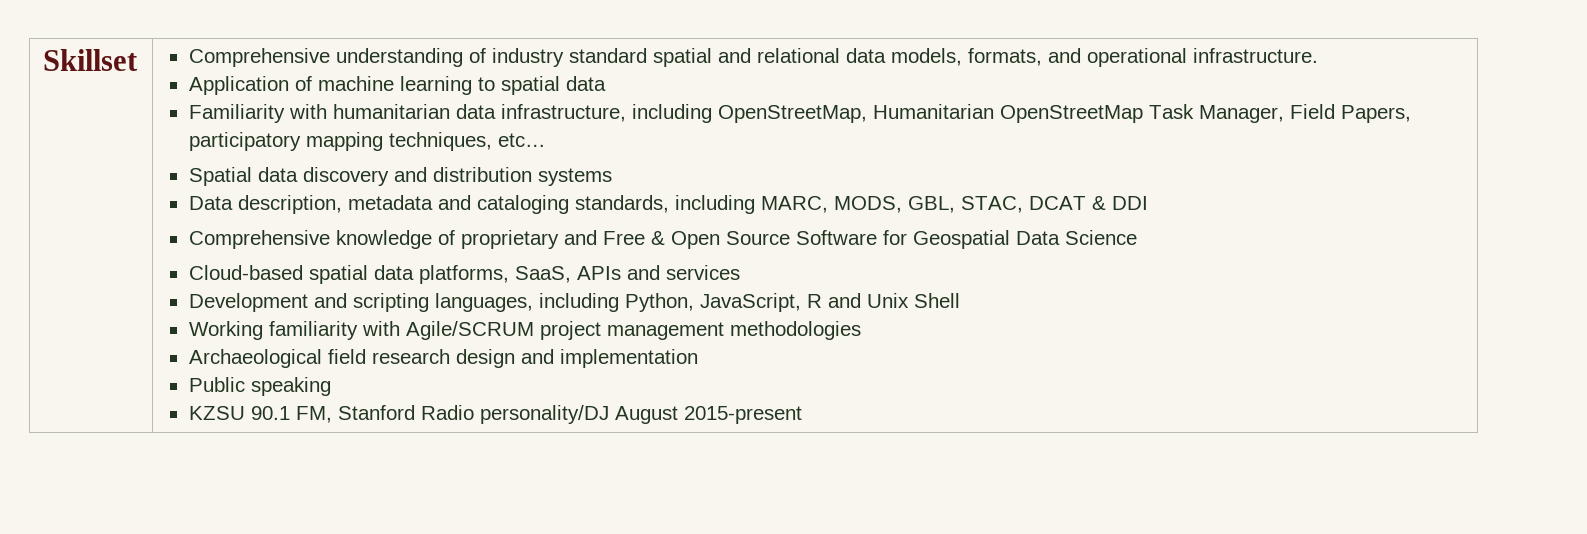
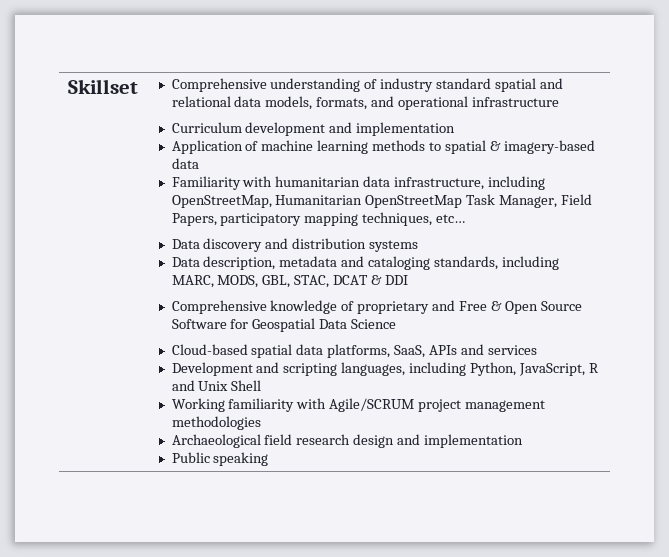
- Comprehensive understanding of industry standard spatial and relational data models, formats, and operational infrastructure.
+ Comprehensive understanding of industry standard spatial and relational data models, formats, and operational infrastructure
+ Curriculum development and implementation
- Application of machine learning to spatial data
+ Application of machine learning methods to spatial & imagery-based data
- Spatial data discovery and distribution systems
+ Data discovery and distribution systems
- KZSU 90.1 FM, Stanford Radio personality/DJ August 2015-present

